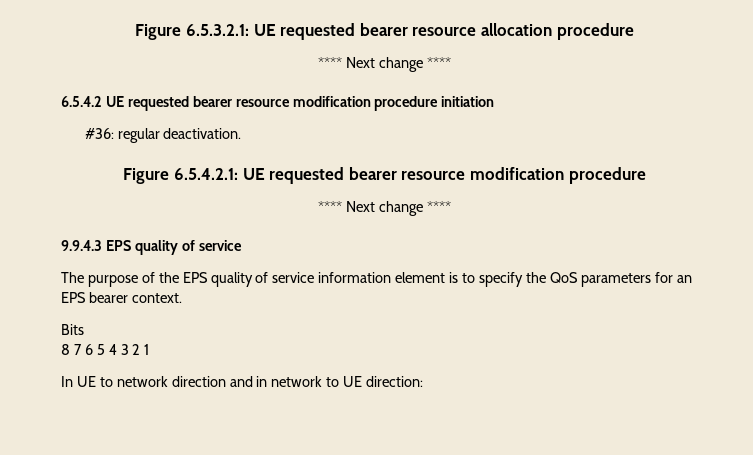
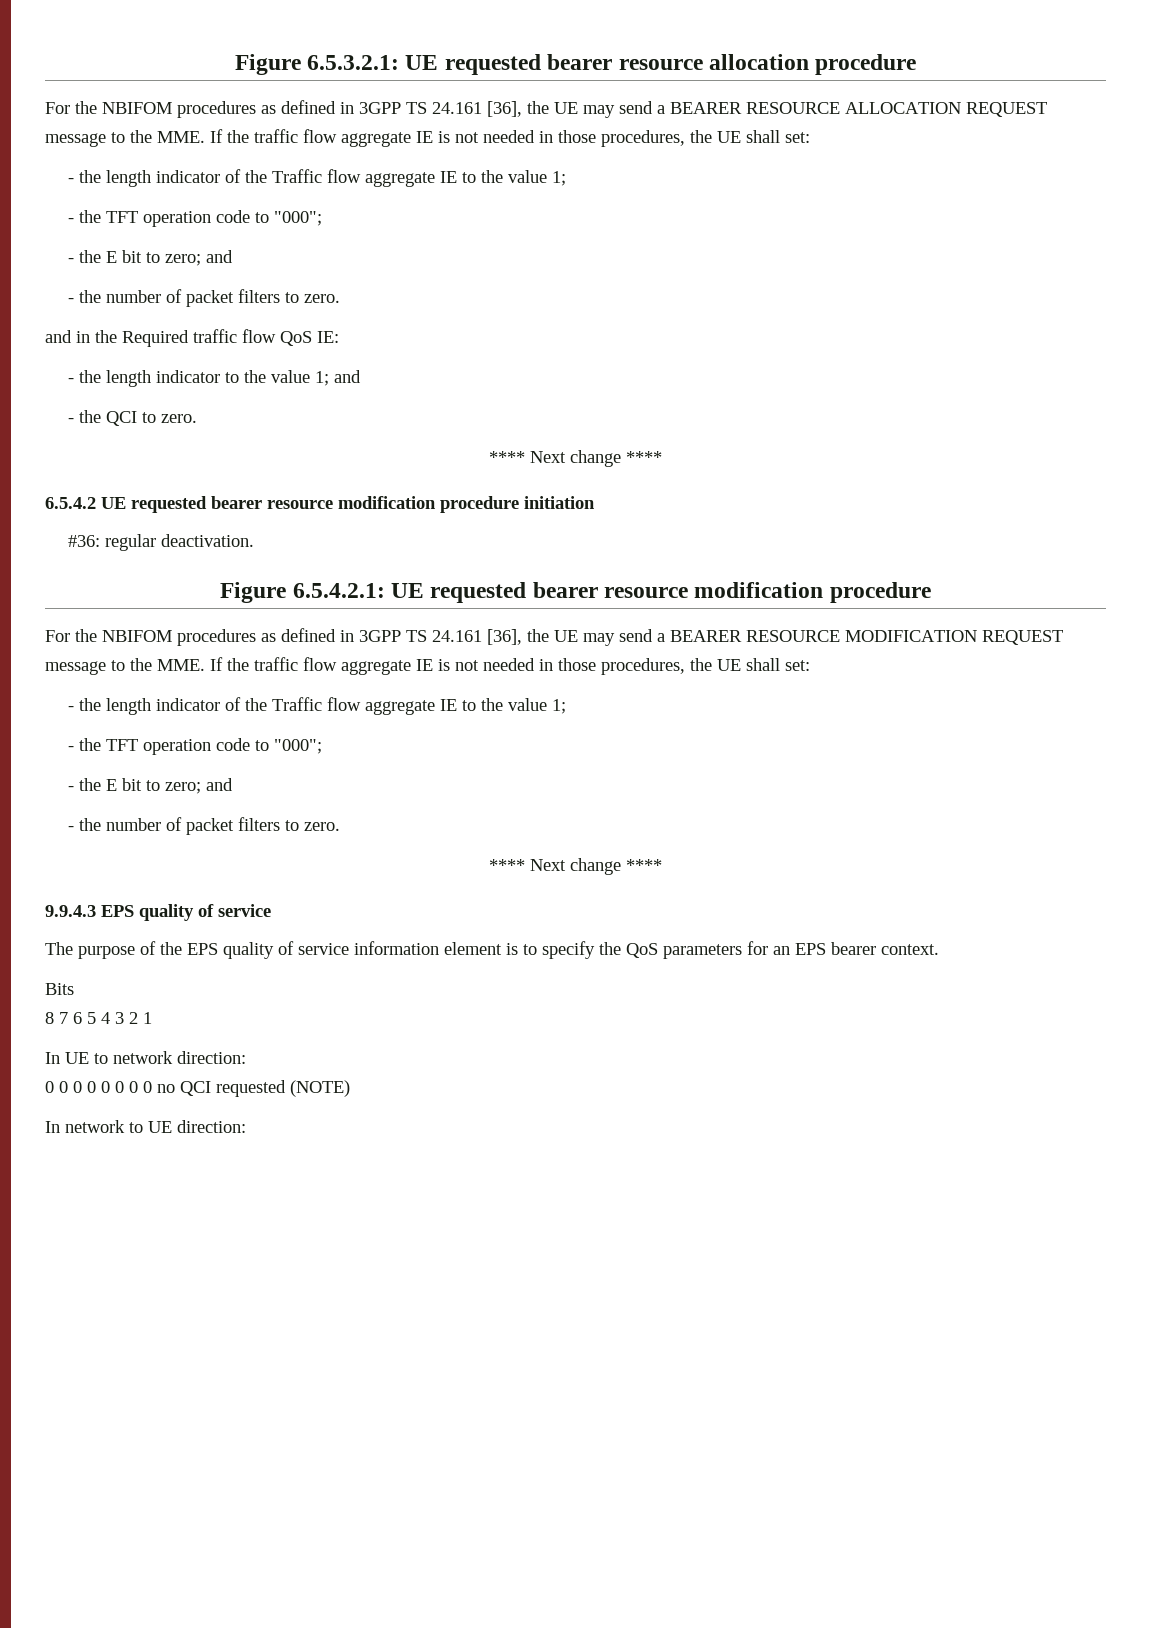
+ For the NBIFOM procedures as defined in 3GPP TS 24.161 [36], the UE may send a BEARER RESOURCE ALLOCATION REQUEST message to the MME. If the traffic flow aggregate IE is not needed in those procedures, the UE shall set:
+ - the length indicator of the Traffic flow aggregate IE to the value 1;
+ - the TFT operation code to "000";
+ - the E bit to zero; and
+ - the number of packet filters to zero.
+ and in the Required traffic flow QoS IE:
+ - the length indicator to the value 1; and
+ - the QCI to zero.
+ For the NBIFOM procedures as defined in 3GPP TS 24.161 [36], the UE may send a BEARER RESOURCE MODIFICATION REQUEST message to the MME. If the traffic flow aggregate IE is not needed in those procedures, the UE shall set:
+ - the length indicator of the Traffic flow aggregate IE to the value 1;
+ - the TFT operation code to "000";
+ - the E bit to zero; and
+ - the number of packet filters to zero.
- In UE to network direction and in network to UE direction:
+ In UE to network direction:
+ 0 0 0 0 0 0 0 0 no QCI requested (NOTE)
+ In network to UE direction:

